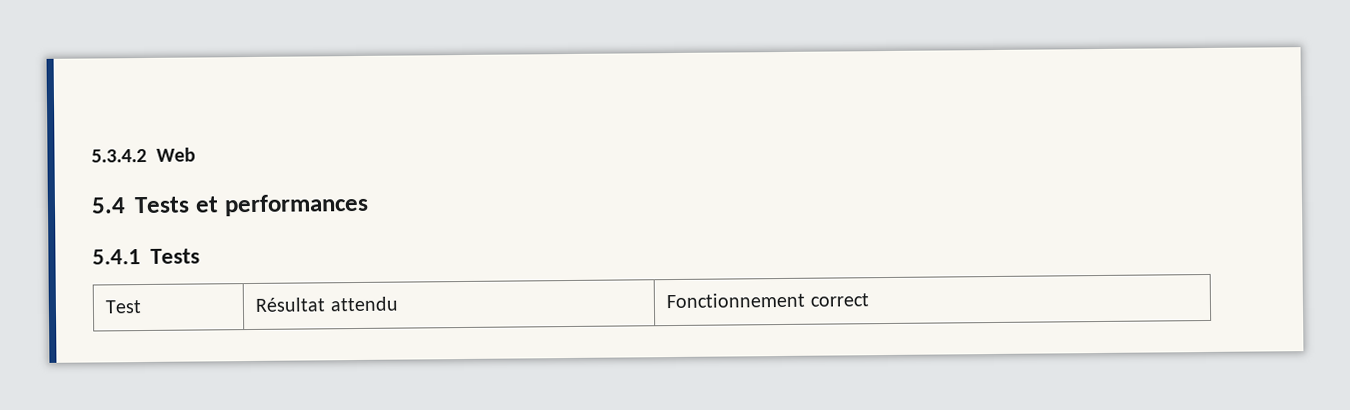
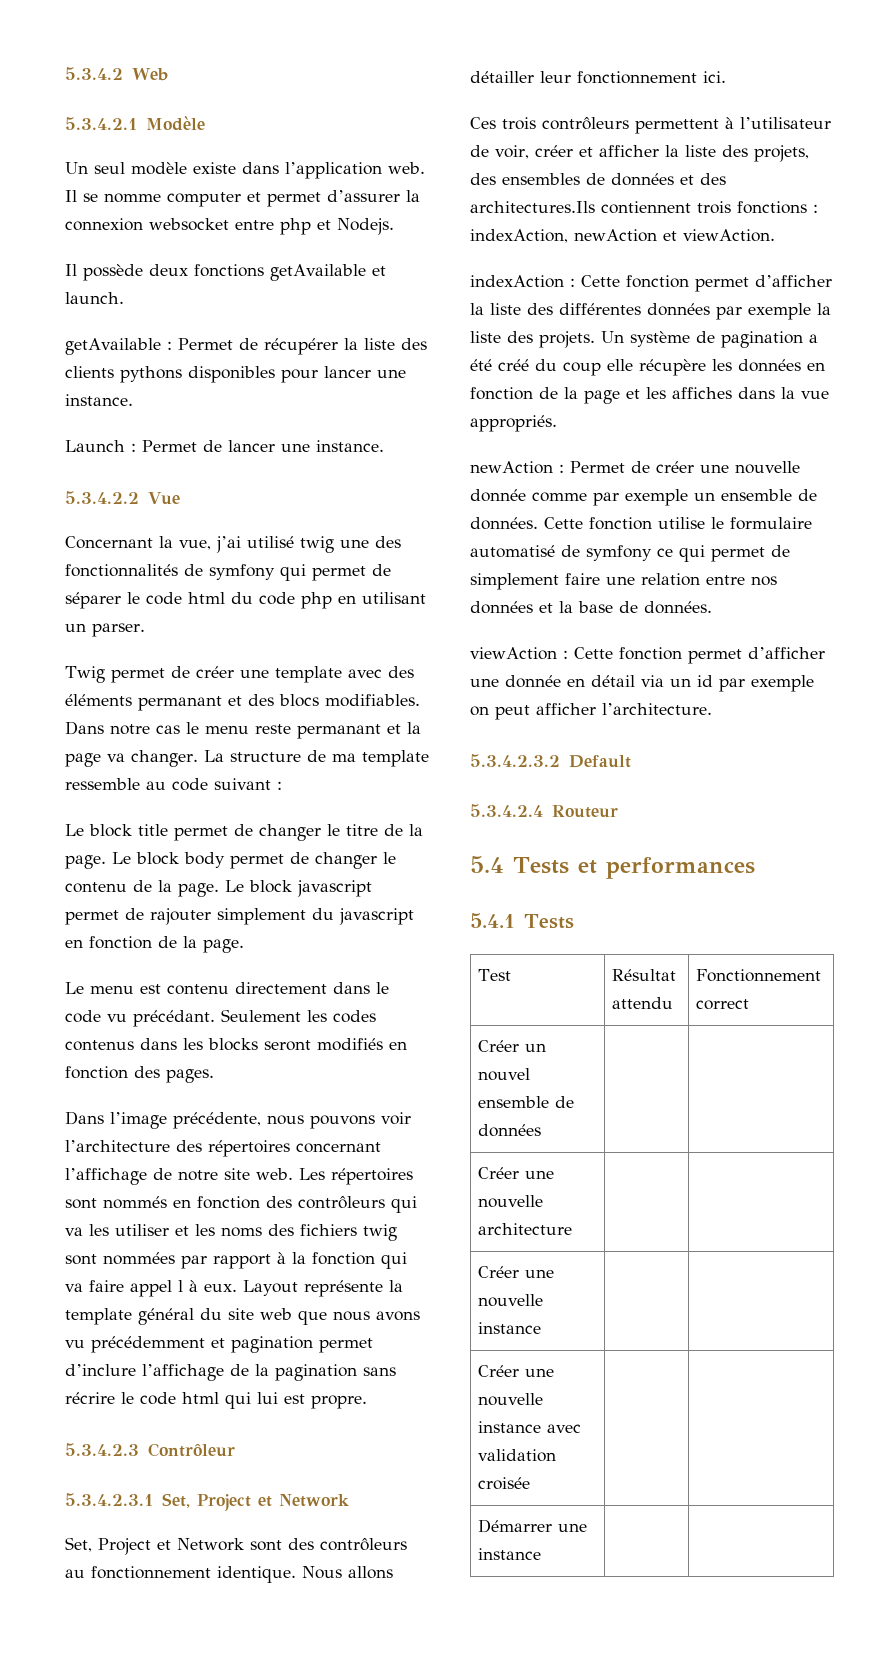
+ 5.3.4.2.1 Modèle
+ Un seul modèle existe dans l’application web. Il se nomme computer et permet d’assurer la connexion websocket entre php et Nodejs.
+ Il possède deux fonctions getAvailable et launch.
+ getAvailable : Permet de récupérer la liste des clients pythons disponibles pour lancer une instance.
+ Launch : Permet de lancer une instance.
+ 5.3.4.2.2 Vue
+ Concernant la vue, j’ai utilisé twig une des fonctionnalités de symfony qui permet de séparer le code html du code php en utilisant un parser.
+ Twig permet de créer une template avec des éléments permanant et des blocs modifiables. Dans notre cas le menu reste permanant et la page va changer. La structure de ma template ressemble au code suivant :
+ Le block title permet de changer le titre de la page. Le block body permet de changer le contenu de la page. Le block javascript permet de rajouter simplement du javascript en fonction de la page.
+ Le menu est contenu directement dans le code vu précédant. Seulement les codes contenus dans les blocks seront modifiés en fonction des pages.
+ Dans l’image précédente, nous pouvons voir l’architecture des répertoires concernant l’affichage de notre site web. Les répertoires sont nommés en fonction des contrôleurs qui va les utiliser et les noms des fichiers twig sont nommées par rapport à la fonction qui va faire appel l à eux. Layout représente la template général du site web que nous avons vu précédemment et pagination permet d’inclure l’affichage de la pagination sans récrire le code html qui lui est propre.
+ 5.3.4.2.3 Contrôleur
+ 5.3.4.2.3.1 Set, Project et Network
+ Set, Project et Network sont des contrôleurs au fonctionnement identique. Nous allons détailler leur fonctionnement ici.
+ Ces trois contrôleurs permettent à l’utilisateur de voir, créer et afficher la liste des projets, des ensembles de données et des architectures.Ils contiennent trois fonctions : indexAction, newAction et viewAction.
+ indexAction : Cette fonction permet d’afficher la liste des différentes données par exemple la liste des projets. Un système de pagination a été créé du coup elle récupère les données en fonction de la page et les affiches dans la vue appropriés.
+ newAction : Permet de créer une nouvelle donnée comme par exemple un ensemble de données. Cette fonction utilise le formulaire automatisé de symfony ce qui permet de simplement faire une relation entre nos données et la base de données.
+ viewAction : Cette fonction permet d’afficher une donnée en détail via un id par exemple on peut afficher l’architecture.
+ 5.3.4.2.3.2 Default
+ 5.3.4.2.4 Routeur
+ Créer un nouvel ensemble de données | |
+ Créer une nouvelle architecture | |
+ Créer une nouvelle instance | |
+ Créer une nouvelle instance avec validation croisée | |
+ Démarrer une instance | |

